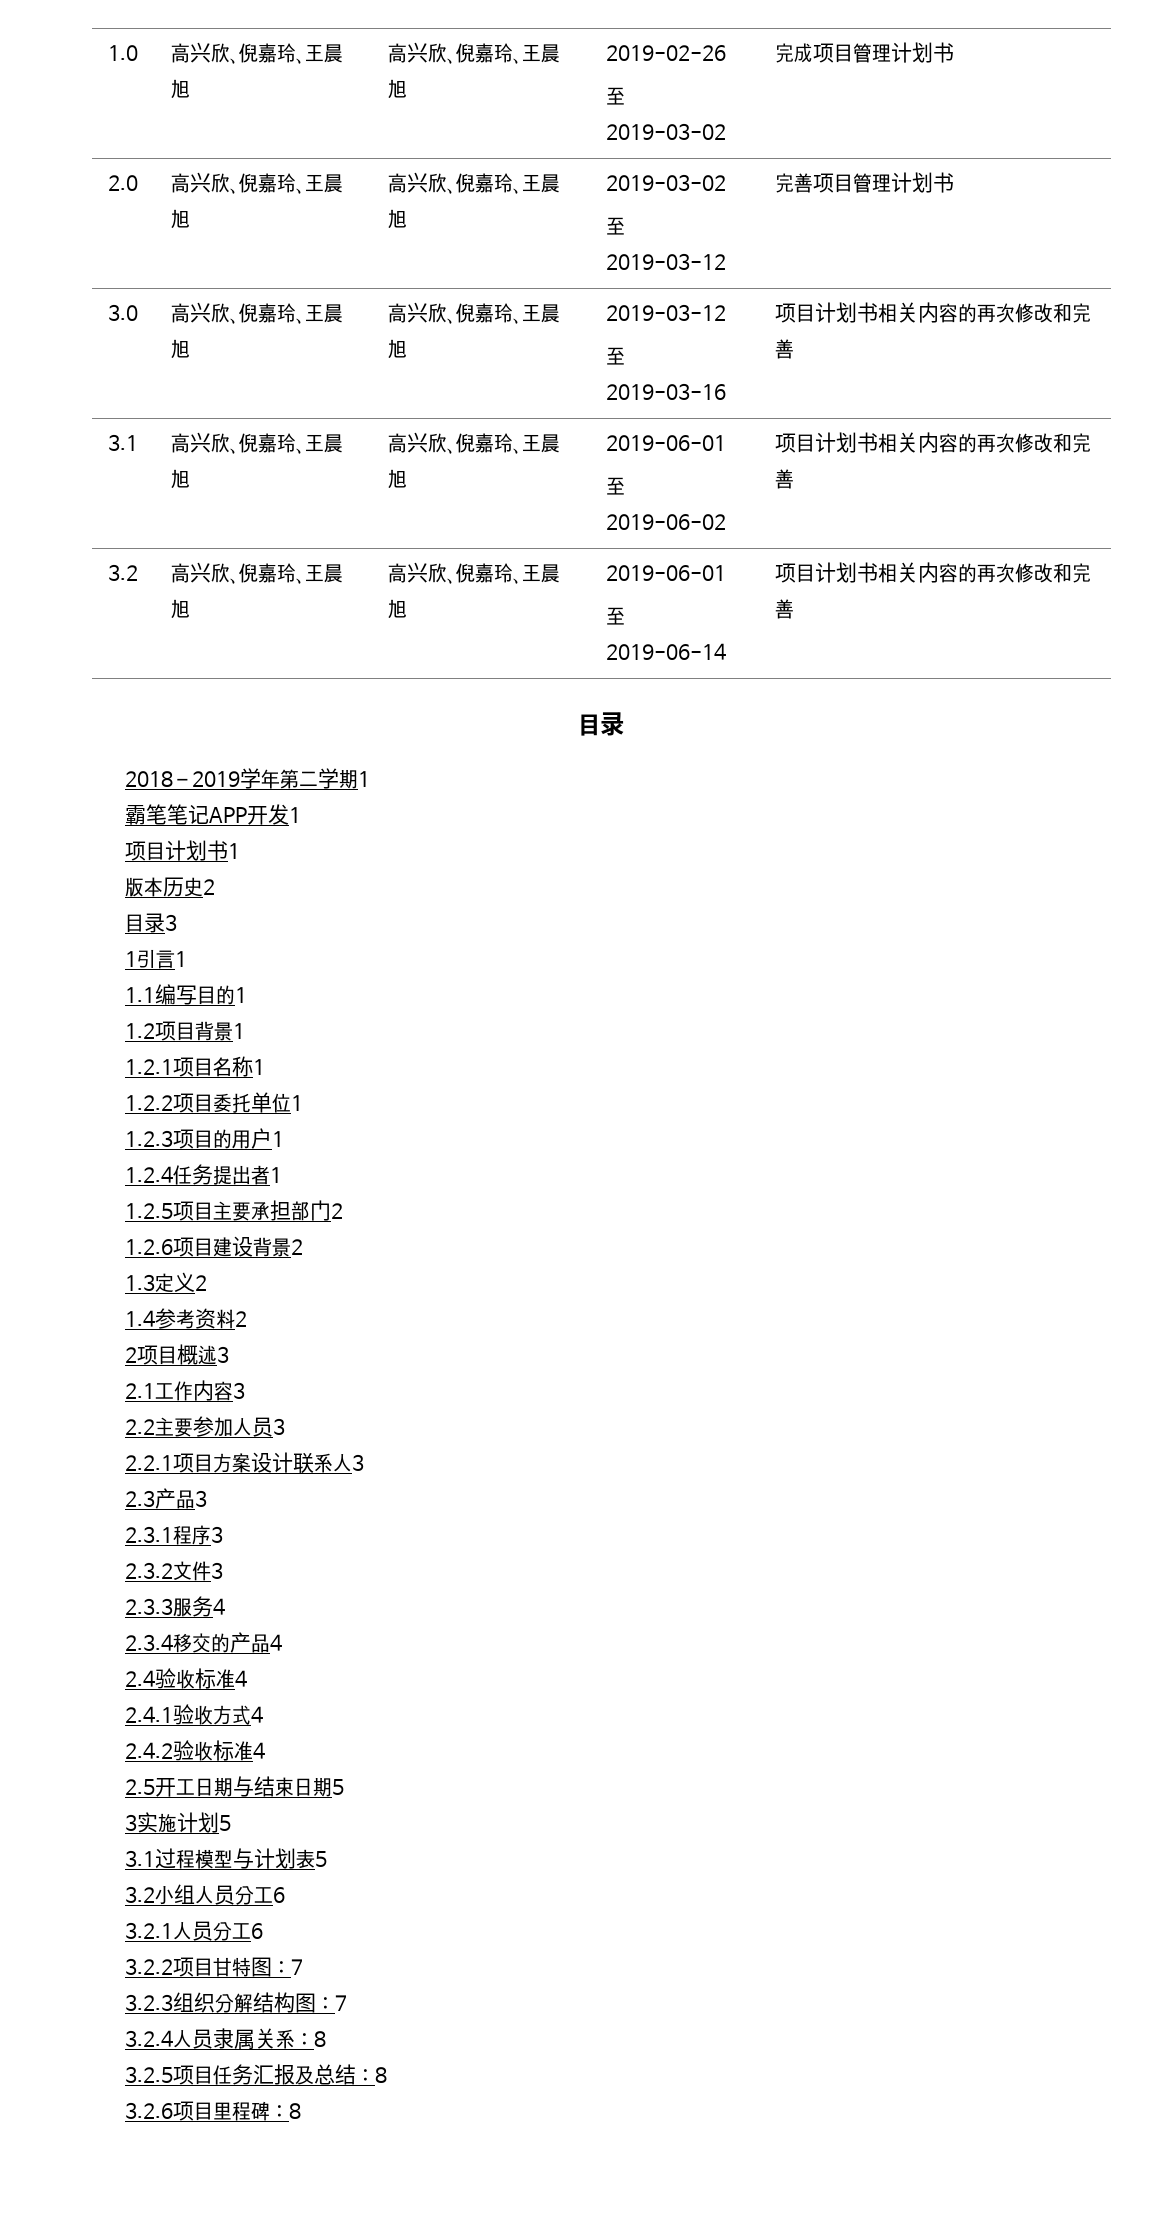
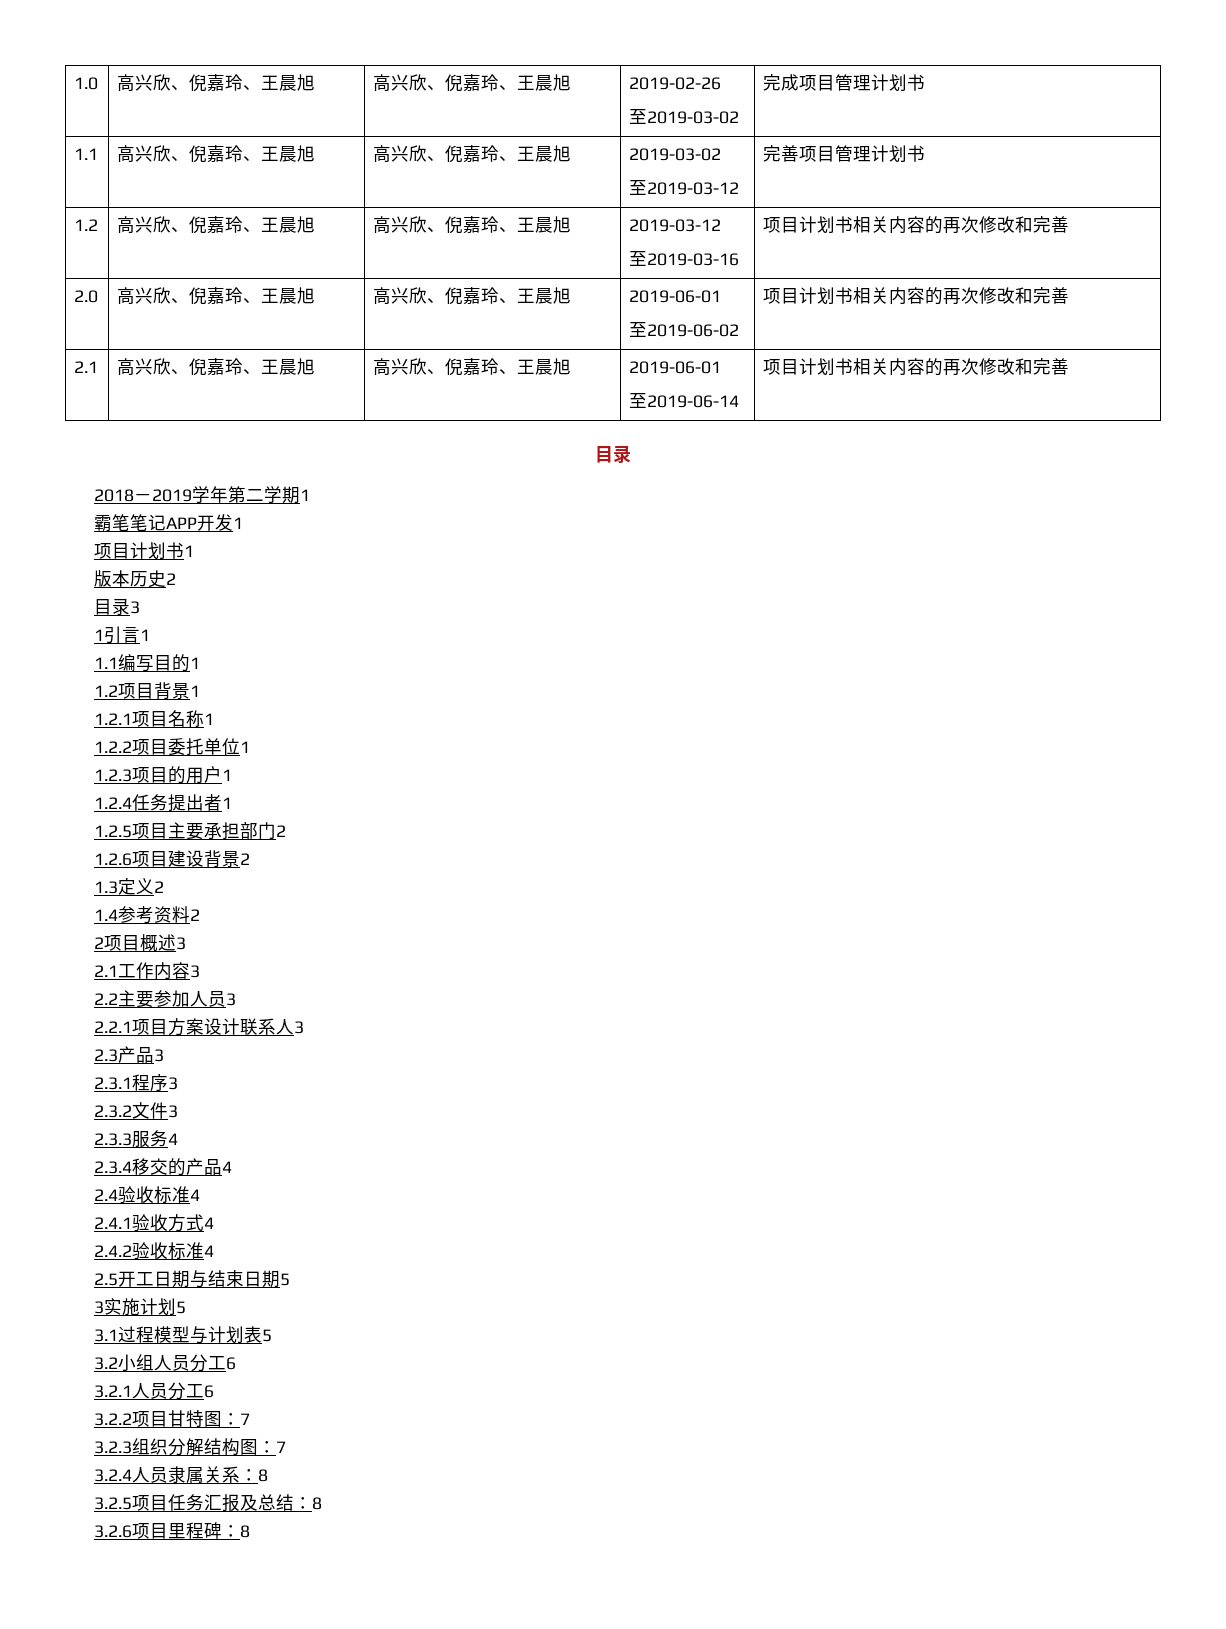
- 2.0 | 高兴欣、倪嘉玲、王晨旭 | 高兴欣、倪嘉玲、王晨旭 | 2019-03-02
+ 1.1 | 高兴欣、倪嘉玲、王晨旭 | 高兴欣、倪嘉玲、王晨旭 | 2019-03-02
- 3.0 | 高兴欣、倪嘉玲、王晨旭 | 高兴欣、倪嘉玲、王晨旭 | 2019-03-12
+ 1.2 | 高兴欣、倪嘉玲、王晨旭 | 高兴欣、倪嘉玲、王晨旭 | 2019-03-12
- 3.1 | 高兴欣、倪嘉玲、王晨旭 | 高兴欣、倪嘉玲、王晨旭 | 2019-06-01
+ 2.0 | 高兴欣、倪嘉玲、王晨旭 | 高兴欣、倪嘉玲、王晨旭 | 2019-06-01
- 3.2 | 高兴欣、倪嘉玲、王晨旭 | 高兴欣、倪嘉玲、王晨旭 | 2019-06-01
+ 2.1 | 高兴欣、倪嘉玲、王晨旭 | 高兴欣、倪嘉玲、王晨旭 | 2019-06-01

